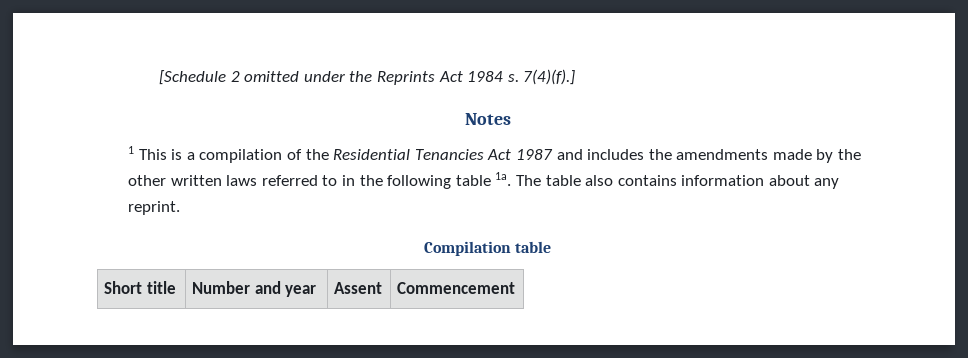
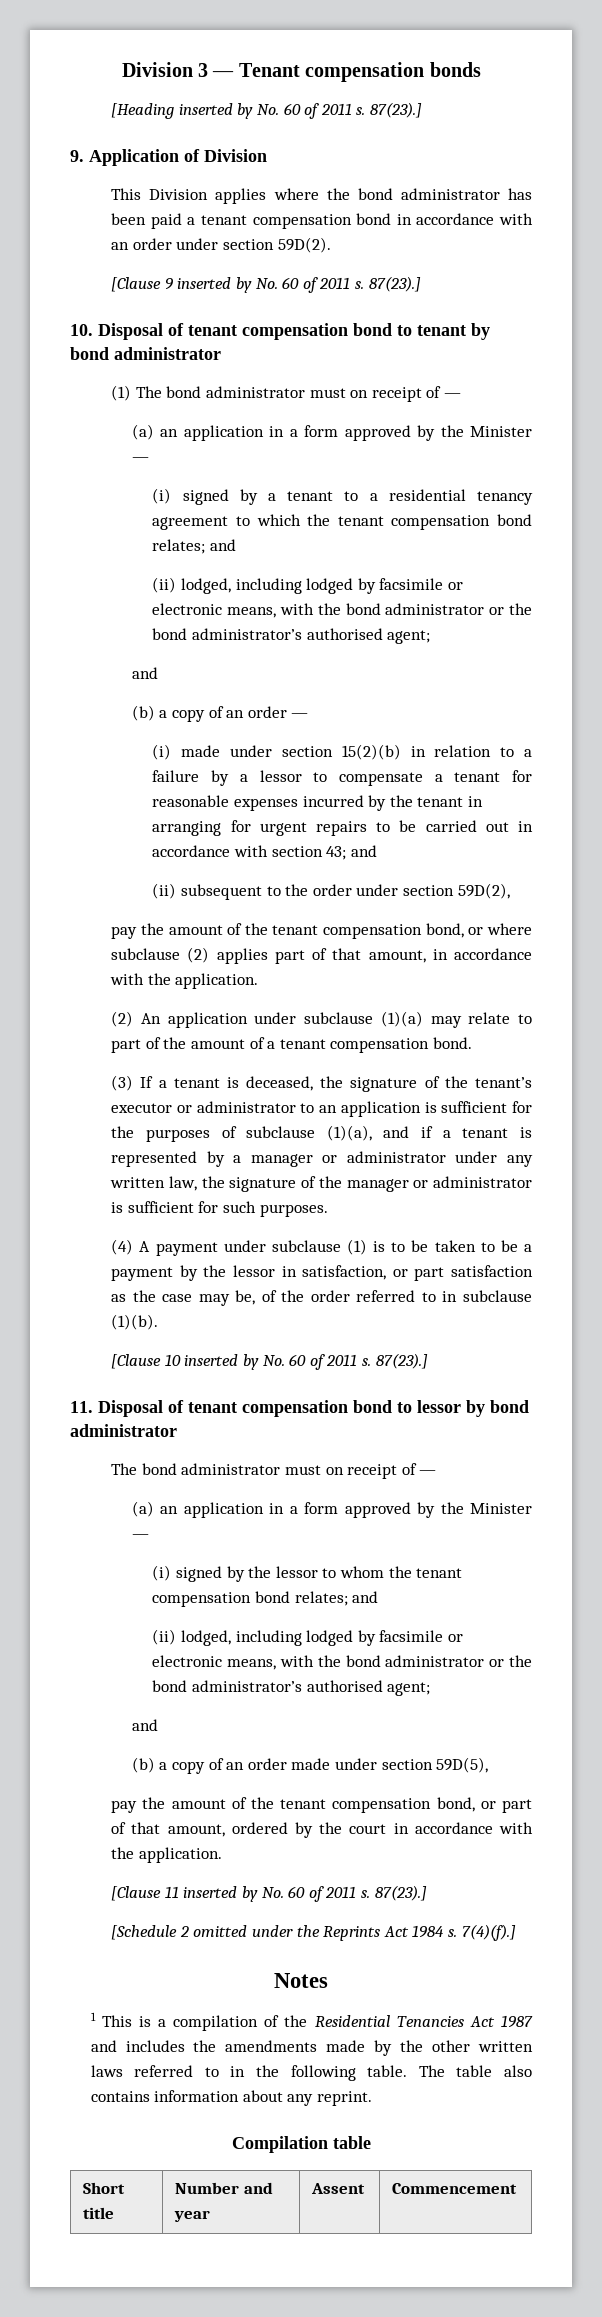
+ Division 3 — Tenant compensation bonds
+ [Heading inserted by No. 60 of 2011 s. 87(23).]
+ 9. Application of Division
+ This Division applies where the bond administrator has been paid a tenant compensation bond in accordance with an order under section 59D(2).
+ [Clause 9 inserted by No. 60 of 2011 s. 87(23).]
+ 10. Disposal of tenant compensation bond to tenant by bond administrator
+ (1) The bond administrator must on receipt of —
+ (a) an application in a form approved by the Minister —
+ (i) signed by a tenant to a residential tenancy agreement to which the tenant compensation bond relates; and
+ (ii) lodged, including lodged by facsimile or electronic means, with the bond administrator or the bond administrator’s authorised agent;
+ and
+ (b) a copy of an order —
+ (i) made under section 15(2)(b) in relation to a failure by a lessor to compensate a tenant for reasonable expenses incurred by the tenant in arranging for urgent repairs to be carried out in accordance with section 43; and
+ (ii) subsequent to the order under section 59D(2),
+ pay the amount of the tenant compensation bond, or where subclause (2) applies part of that amount, in accordance with the application.
+ (2) An application under subclause (1)(a) may relate to part of the amount of a tenant compensation bond.
+ (3) If a tenant is deceased, the signature of the tenant’s executor or administrator to an application is sufficient for the purposes of subclause (1)(a), and if a tenant is represented by a manager or administrator under any written law, the signature of the manager or administrator is sufficient for such purposes.
+ (4) A payment under subclause (1) is to be taken to be a payment by the lessor in satisfaction, or part satisfaction as the case may be, of the order referred to in subclause (1)(b).
+ [Clause 10 inserted by No. 60 of 2011 s. 87(23).]
+ 11. Disposal of tenant compensation bond to lessor by bond administrator
+ The bond administrator must on receipt of —
+ (a) an application in a form approved by the Minister —
+ (i) signed by the lessor to whom the tenant compensation bond relates; and
+ (ii) lodged, including lodged by facsimile or electronic means, with the bond administrator or the bond administrator’s authorised agent;
+ and
+ (b) a copy of an order made under section 59D(5),
+ pay the amount of the tenant compensation bond, or part of that amount, ordered by the court in accordance with the application.
+ [Clause 11 inserted by No. 60 of 2011 s. 87(23).]
- 1 This is a compilation of the Residential Tenancies Act 1987 and includes the amendments made by the other written laws referred to in the following table 1a.
+ 1 This is a compilation of the Residential Tenancies Act 1987 and includes the amendments made by the other written laws referred to in the following table.

